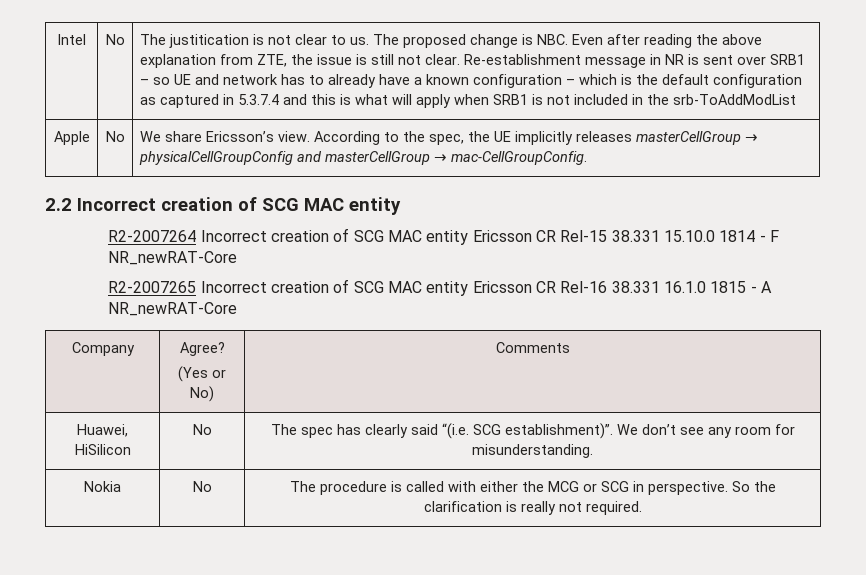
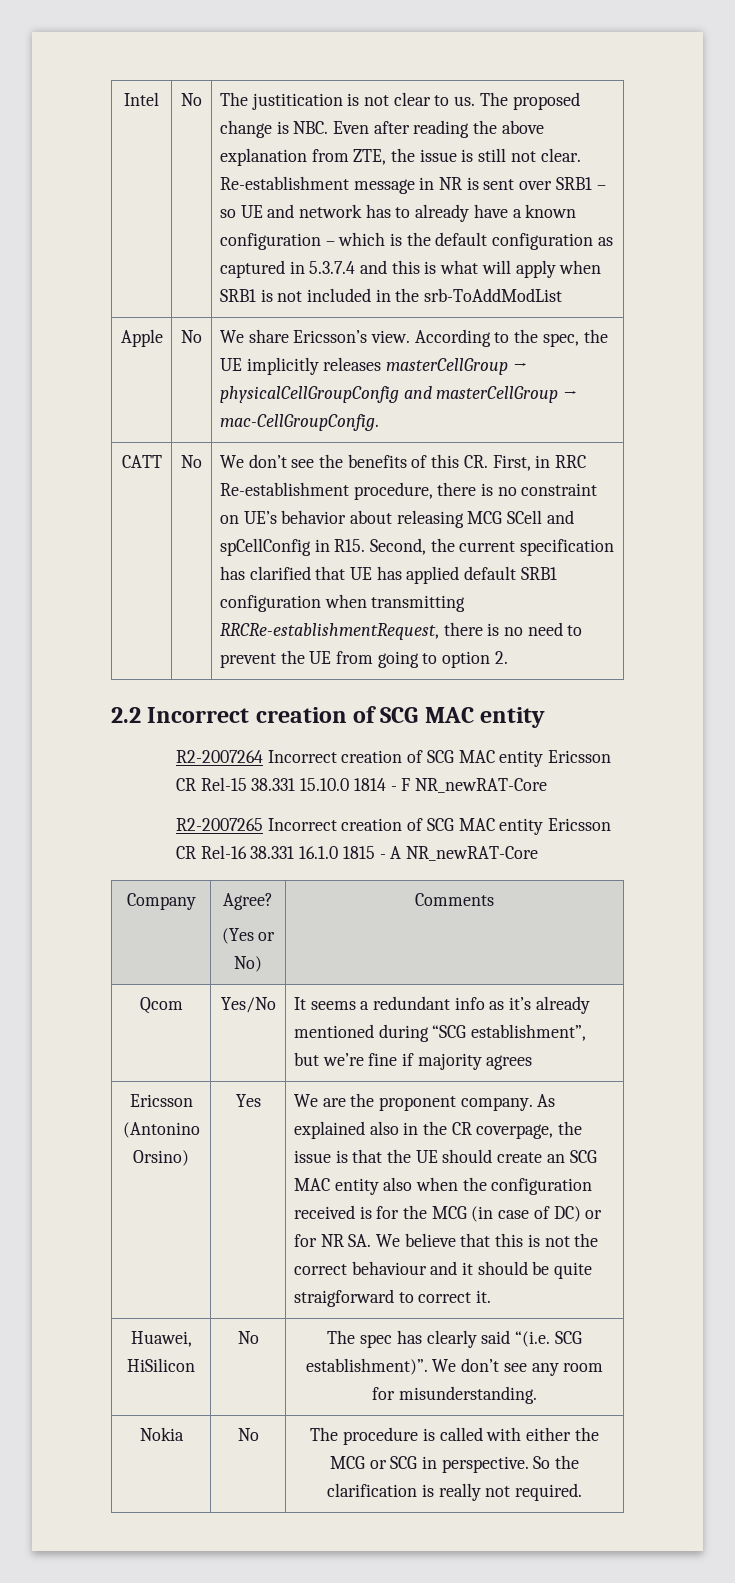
+ CATT | No | We don’t see the benefits of this CR. First, in RRC Re-establishment procedure, there is no constraint on UE’s behavior about releasing MCG SCell and spCellConfig in R15. Second, the current specification has clarified that UE has applied default SRB1 configuration when transmitting RRCRe-establishmentRequest, there is no need to prevent the UE from going to option 2.
+ Qcom | Yes/No | It seems a redundant info as it’s already mentioned during “SCG establishment”, but we’re fine if majority agrees
+ Ericsson (Antonino Orsino) | Yes | We are the proponent company. As explained also in the CR coverpage, the issue is that the UE should create an SCG MAC entity also when the configuration received is for the MCG (in case of DC) or for NR SA. We believe that this is not the correct behaviour and it should be quite straigforward to correct it.

